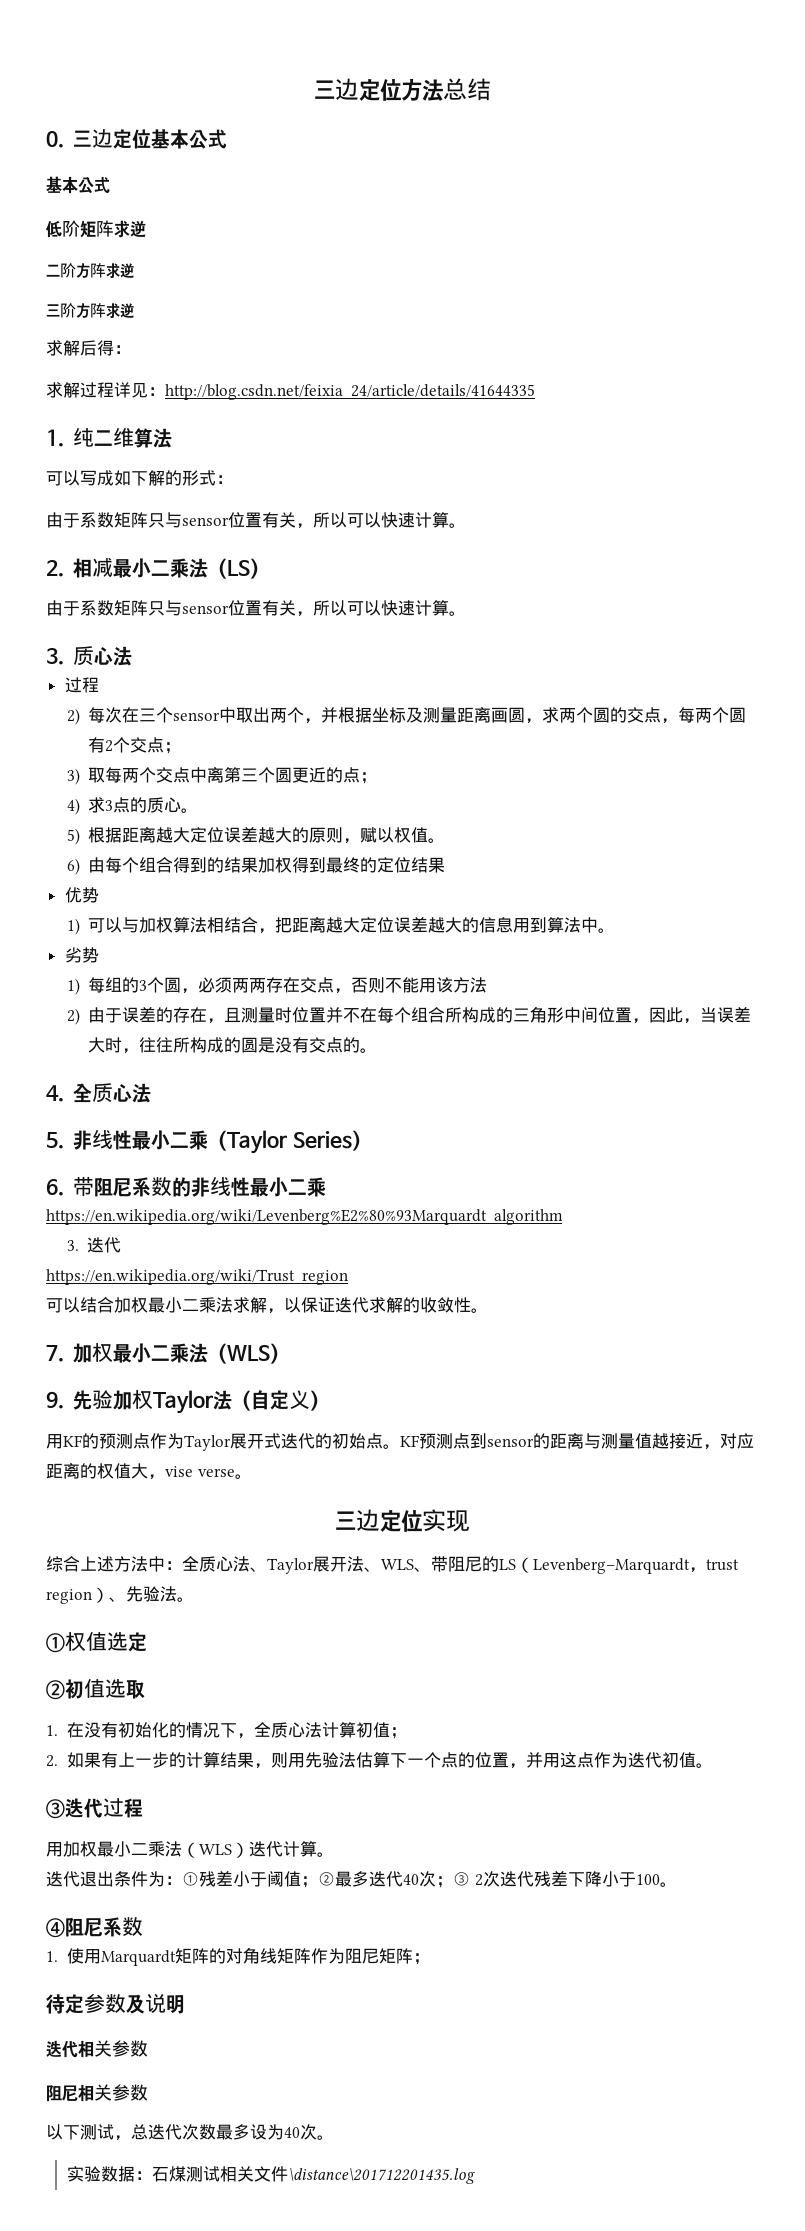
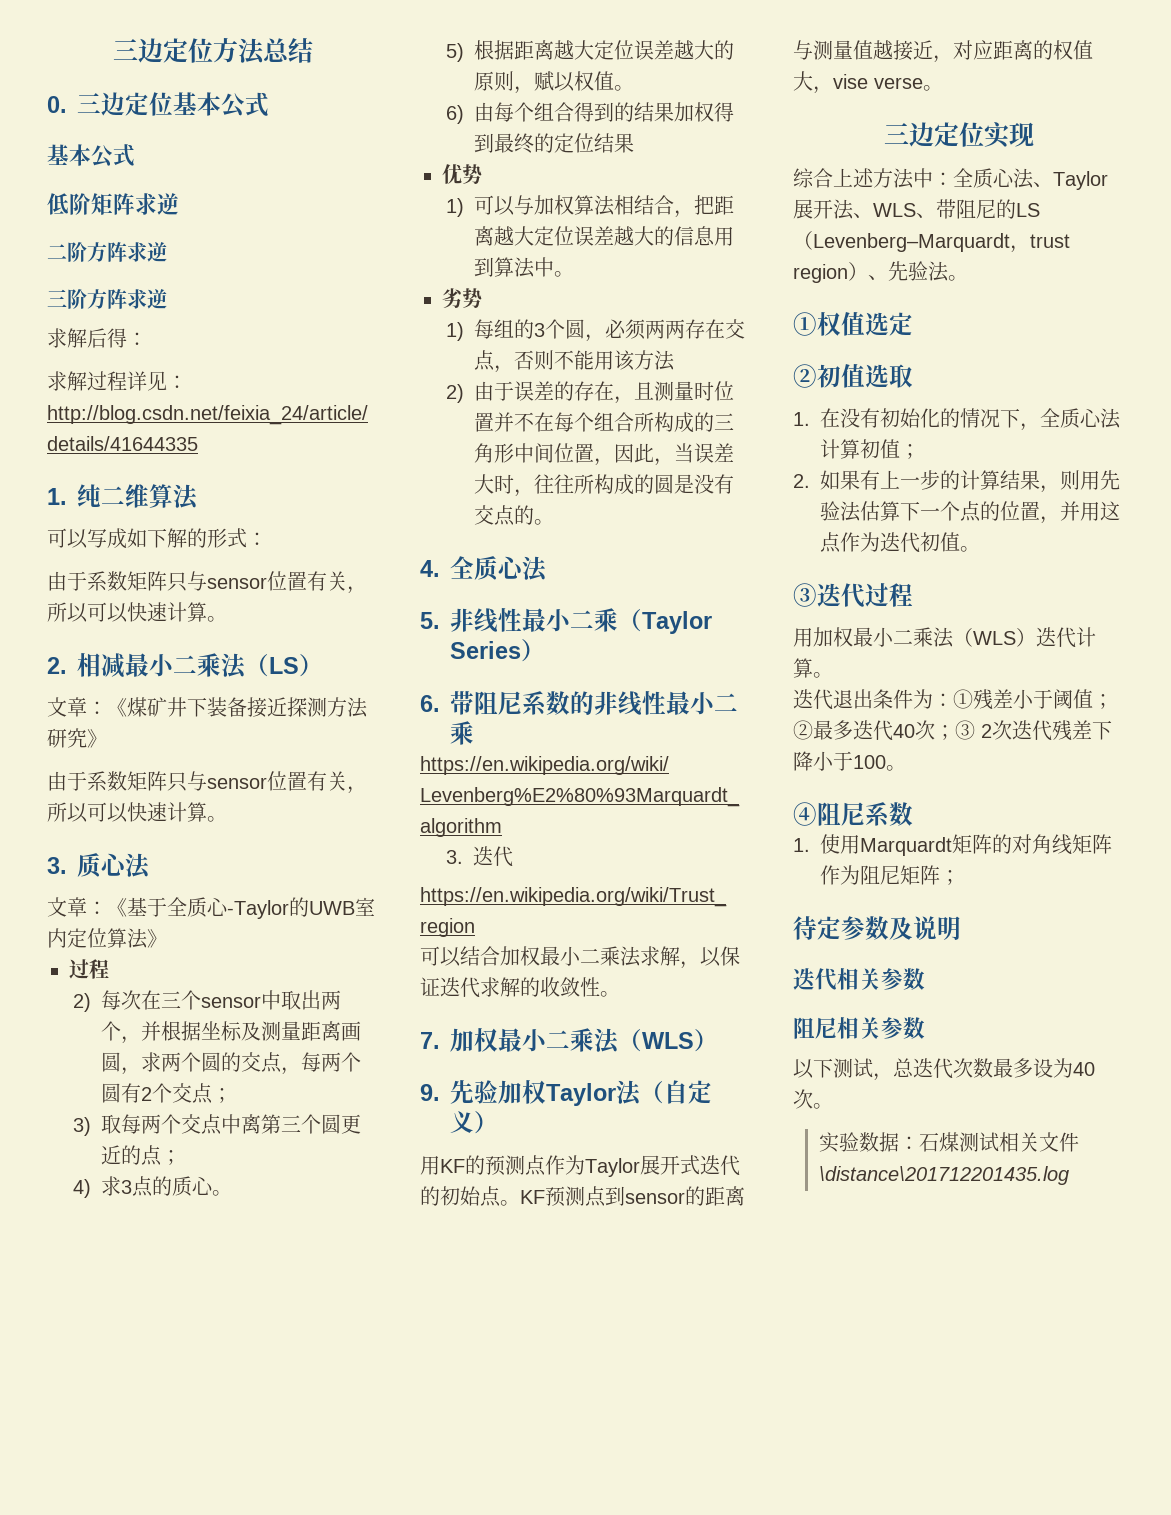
+ 文章：《煤矿井下装备接近探测方法研究》
+ 文章：《基于全质心-Taylor的UWB室内定位算法》

